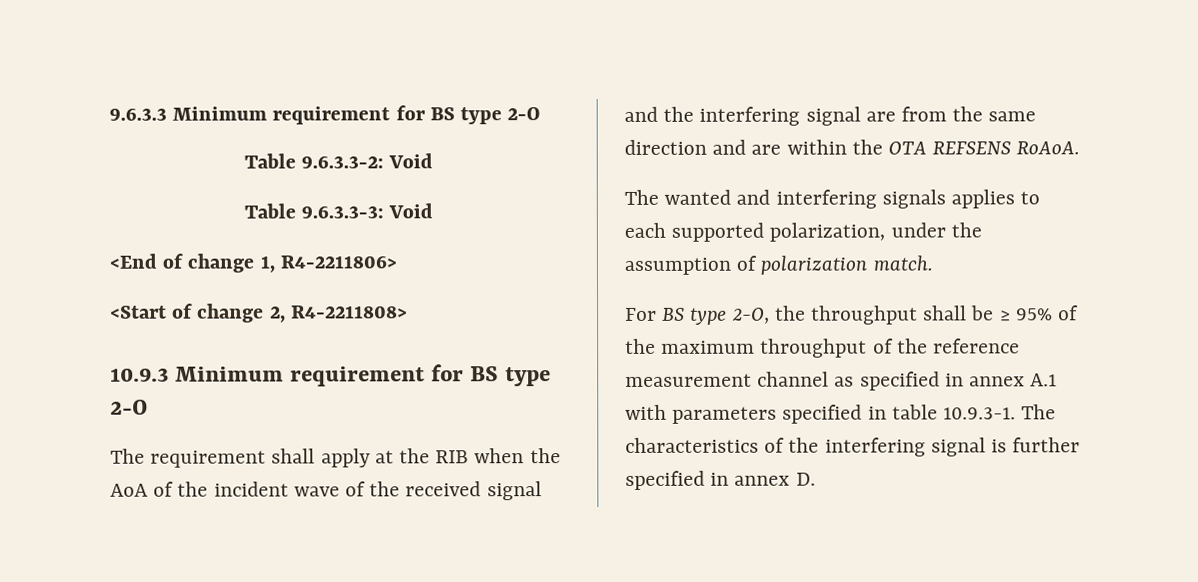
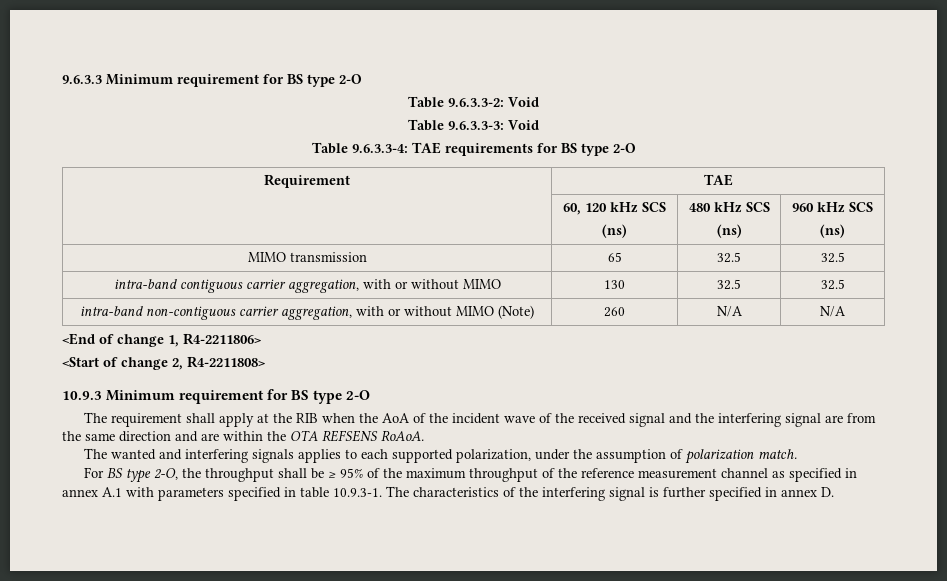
+ Table 9.6.3.3-4: TAE requirements for BS type 2-O
+ Requirement | TAE
+ | 60, 120 kHz SCS
+ (ns) | 480 kHz SCS
+ (ns) | 960 kHz SCS
+ (ns)
+ MIMO transmission | 65 | 32.5 | 32.5
+ intra-band contiguous carrier aggregation, with or without MIMO | 130 | 32.5 | 32.5
+ intra-band non-contiguous carrier aggregation, with or without MIMO (Note) | 260 | N/A | N/A

